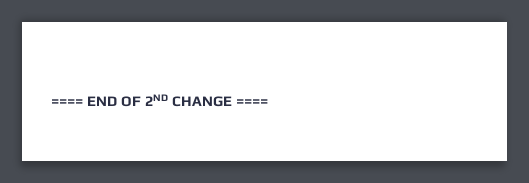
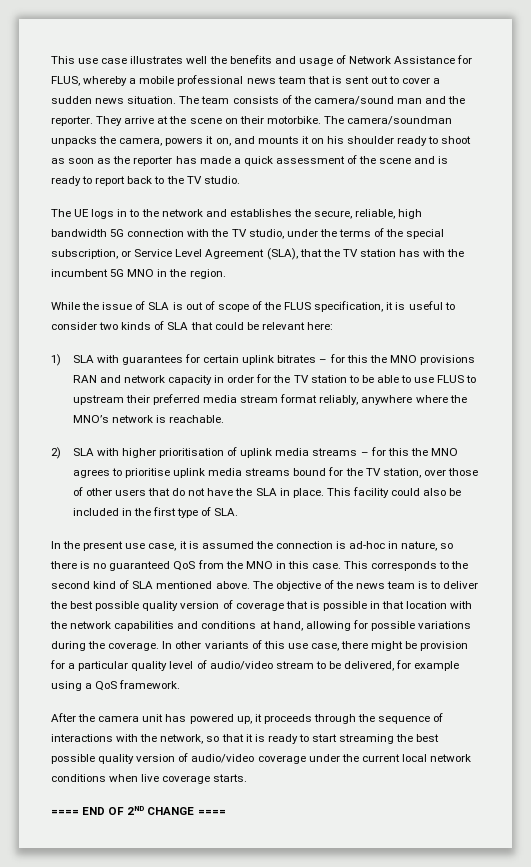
+ This use case illustrates well the benefits and usage of Network Assistance for FLUS, whereby a mobile professional news team that is sent out to cover a sudden news situation. The team consists of the camera/sound man and the reporter. They arrive at the scene on their motorbike. The camera/soundman unpacks the camera, powers it on, and mounts it on his shoulder ready to shoot as soon as the reporter has made a quick assessment of the scene and is ready to report back to the TV studio.
+ The UE logs in to the network and establishes the secure, reliable, high bandwidth 5G connection with the TV studio, under the terms of the special subscription, or Service Level Agreement (SLA), that the TV station has with the incumbent 5G MNO in the region.
+ While the issue of SLA is out of scope of the FLUS specification, it is useful to consider two kinds of SLA that could be relevant here:
+ 1) SLA with guarantees for certain uplink bitrates – for this the MNO provisions RAN and network capacity in order for the TV station to be able to use FLUS to upstream their preferred media stream format reliably, anywhere where the MNO’s network is reachable.
+ 2) SLA with higher prioritisation of uplink media streams – for this the MNO agrees to prioritise uplink media streams bound for the TV station, over those of other users that do not have the SLA in place. This facility could also be included in the first type of SLA.
+ In the present use case, it is assumed the connection is ad-hoc in nature, so there is no guaranteed QoS from the MNO in this case. This corresponds to the second kind of SLA mentioned above. The objective of the news team is to deliver the best possible quality version of coverage that is possible in that location with the network capabilities and conditions at hand, allowing for possible variations during the coverage. In other variants of this use case, there might be provision for a particular quality level of audio/video stream to be delivered, for example using a QoS framework.
+ After the camera unit has powered up, it proceeds through the sequence of interactions with the network, so that it is ready to start streaming the best possible quality version of audio/video coverage under the current local network conditions when live coverage starts.

